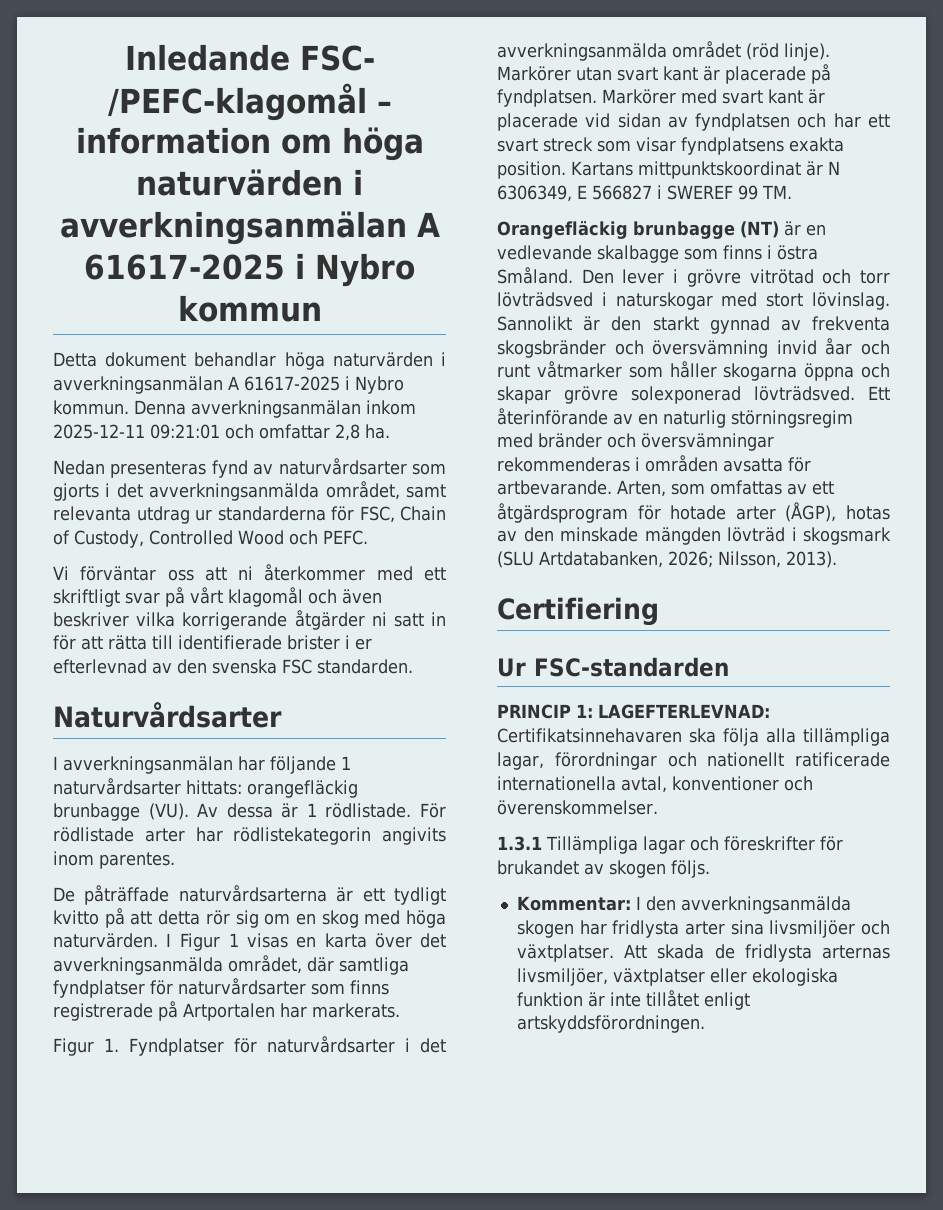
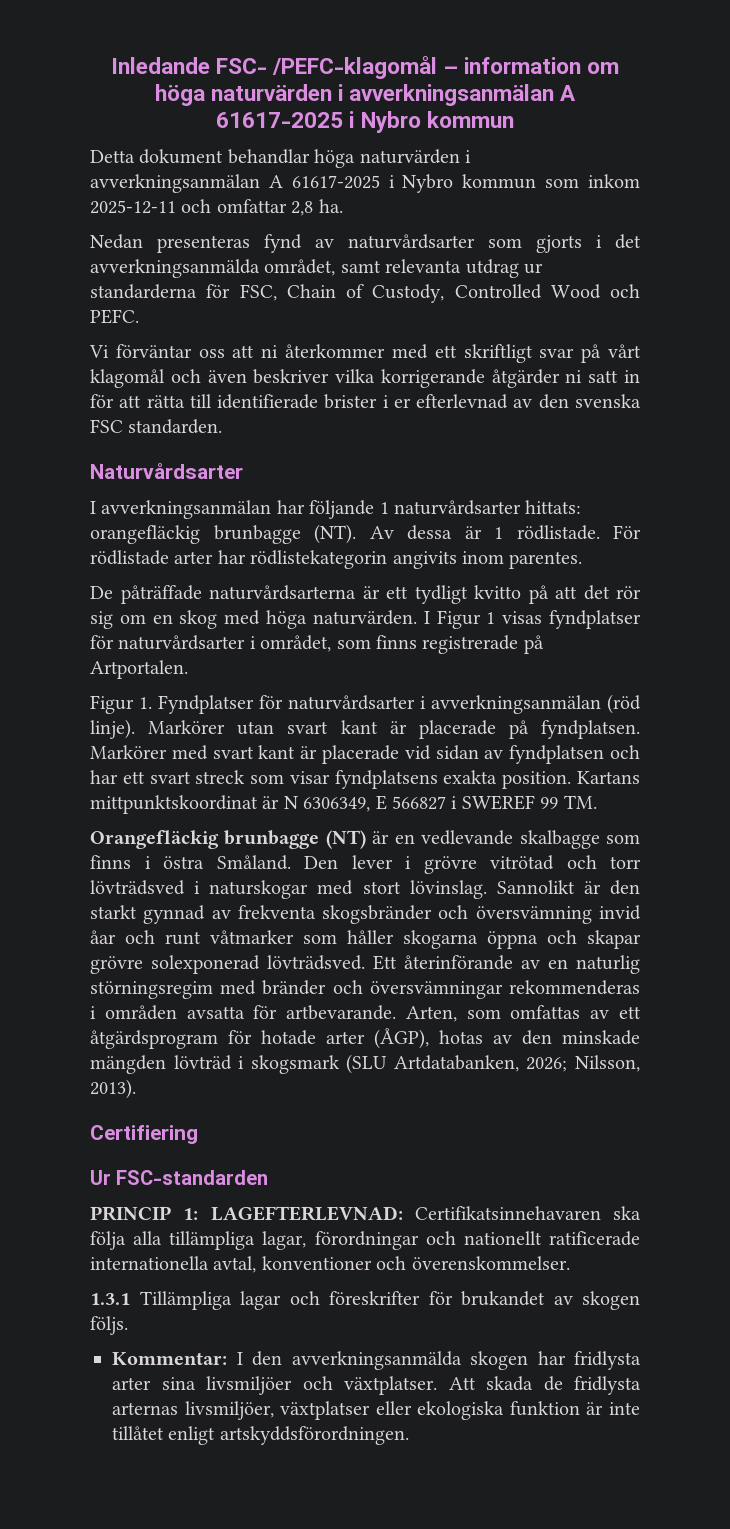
- Detta dokument behandlar höga naturvärden i avverkningsanmälan A 61617-2025 i Nybro kommun. Denna avverkningsanmälan inkom 2025-12-11 09:21:01 och omfattar 2,8 ha.
+ Detta dokument behandlar höga naturvärden i avverkningsanmälan A 61617-2025 i Nybro kommun som inkom 2025-12-11 och omfattar 2,8 ha.
- I avverkningsanmälan har följande 1 naturvårdsarter hittats: orangefläckig brunbagge (VU). Av dessa är 1 rödlistade.
+ I avverkningsanmälan har följande 1 naturvårdsarter hittats: orangefläckig brunbagge (NT). Av dessa är 1 rödlistade.
- De påträffade naturvårdsarterna är ett tydligt kvitto på att detta rör sig om en skog med höga naturvärden.
+ De påträffade naturvårdsarterna är ett tydligt kvitto på att det rör sig om en skog med höga naturvärden.
- I Figur 1 visas en karta över det avverkningsanmälda området, där samtliga fyndplatser för naturvårdsarter som finns registrerade på Artportalen har markerats.
+ I Figur 1 visas fyndplatser för naturvårdsarter i området, som finns registrerade på Artportalen.
- Figur 1. Fyndplatser för naturvårdsarter i det avverkningsanmälda området (röd linje).
+ Figur 1. Fyndplatser för naturvårdsarter i avverkningsanmälan (röd linje).

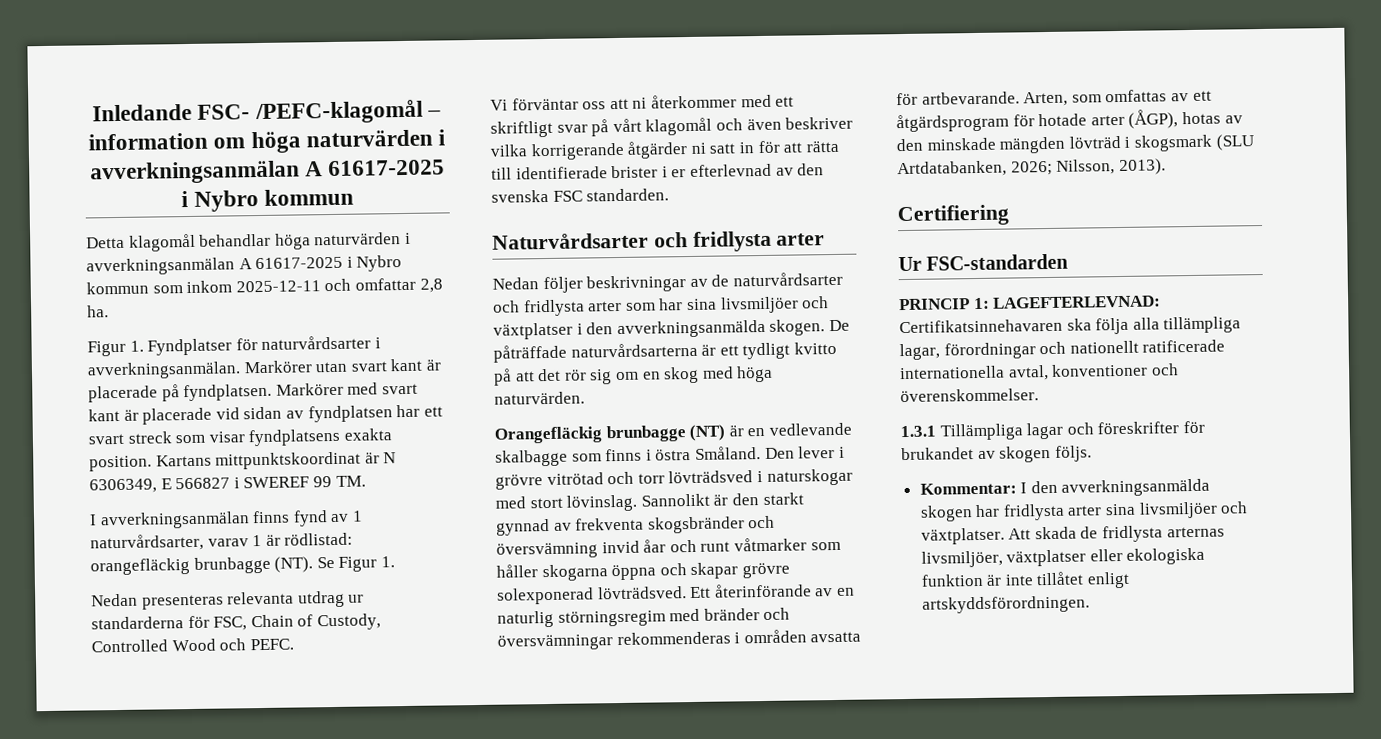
- Detta dokument behandlar höga naturvärden i avverkningsanmälan A 61617-2025 i Nybro kommun som inkom 2025-12-11 och omfattar 2,8 ha.
+ Detta klagomål behandlar höga naturvärden i avverkningsanmälan A 61617-2025 i Nybro kommun som inkom 2025-12-11 och omfattar 2,8 ha.
- Nedan presenteras fynd av naturvårdsarter som gjorts i det avverkningsanmälda området, samt relevanta utdrag ur standarderna för FSC, Chain of Custody, Controlled Wood och PEFC.
+ Figur 1. Fyndplatser för naturvårdsarter i avverkningsanmälan. Markörer utan svart kant är placerade på fyndplatsen. Markörer med svart kant är placerade vid sidan av fyndplatsen har ett svart streck som visar fyndplatsens exakta position. Kartans mittpunktskoordinat är N 6306349, E 566827 i SWEREF 99 TM.
+ I avverkningsanmälan finns fynd av 1 naturvårdsarter, varav 1 är rödlistad: orangefläckig brunbagge (NT). Se Figur 1.
+ Nedan presenteras relevanta utdrag ur standarderna för FSC, Chain of Custody, Controlled Wood och PEFC.
- Naturvårdsarter
- I avverkningsanmälan har följande 1 naturvårdsarter hittats: orangefläckig brunbagge (NT). Av dessa är 1 rödlistade. För rödlistade arter har rödlistekategorin angivits inom parentes.
- De påträffade naturvårdsarterna är ett tydligt kvitto på att det rör sig om en skog med höga naturvärden. I Figur 1 visas fyndplatser för naturvårdsarter i området, som finns registrerade på Artportalen.
- Figur 1. Fyndplatser för naturvårdsarter i avverkningsanmälan (röd linje). Markörer utan svart kant är placerade på fyndplatsen. Markörer med svart kant är placerade vid sidan av fyndplatsen och har ett svart streck som visar fyndplatsens exakta position. Kartans mittpunktskoordinat är N 6306349, E 566827 i SWEREF 99 TM.
+ Naturvårdsarter och fridlysta arter
+ Nedan följer beskrivningar av de naturvårdsarter och fridlysta arter som har sina livsmiljöer och växtplatser i den avverkningsanmälda skogen. De påträffade naturvårdsarterna är ett tydligt kvitto på att det rör sig om en skog med höga naturvärden.

